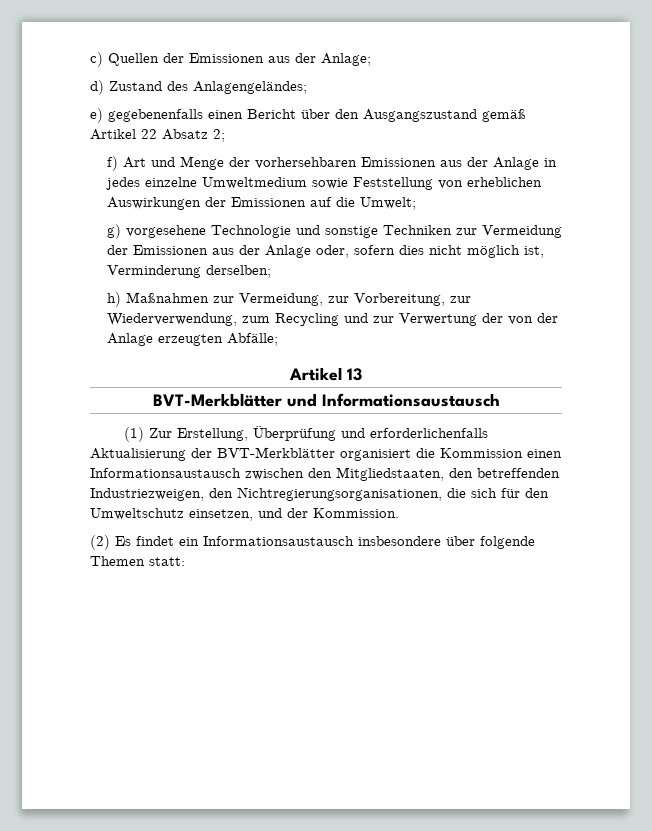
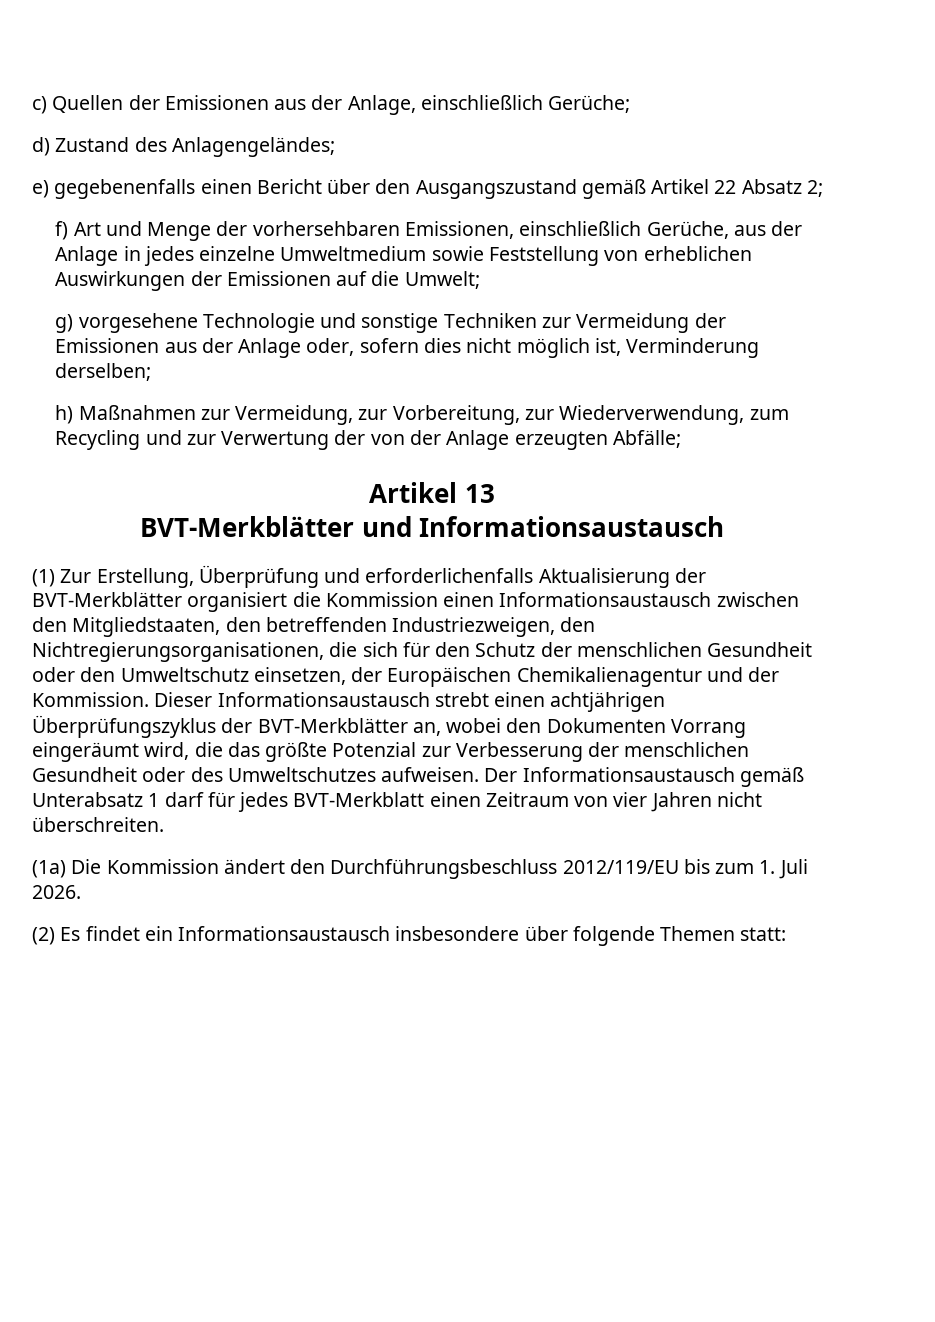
- c) Quellen der Emissionen aus der Anlage;
+ c) Quellen der Emissionen aus der Anlage, einschließlich Gerüche;
- f) Art und Menge der vorhersehbaren Emissionen aus der Anlage in jedes einzelne Umweltmedium sowie Feststellung von erheblichen Auswirkungen der Emissionen auf die Umwelt;
+ f) Art und Menge der vorhersehbaren Emissionen, einschließlich Gerüche, aus der Anlage in jedes einzelne Umweltmedium sowie Feststellung von erheblichen Auswirkungen der Emissionen auf die Umwelt;
- (1) Zur Erstellung, Überprüfung und erforderlichenfalls Aktualisierung der BVT-Merkblätter organisiert die Kommission einen Informationsaustausch zwischen den Mitgliedstaaten, den betreffenden Industriezweigen, den Nichtregierungsorganisationen, die sich für den Umweltschutz einsetzen, und der Kommission.
+ (1) Zur Erstellung, Überprüfung und erforderlichenfalls Aktualisierung der BVT-Merkblätter organisiert die Kommission einen Informationsaustausch zwischen den Mitgliedstaaten, den betreffenden Industriezweigen, den Nichtregierungsorganisationen, die sich für den Schutz der menschlichen Gesundheit oder den Umweltschutz einsetzen, der Europäischen Chemikalienagentur und der Kommission. Dieser Informationsaustausch strebt einen achtjährigen Überprüfungszyklus der BVT-Merkblätter an, wobei den Dokumenten Vorrang eingeräumt wird, die das größte Potenzial zur Verbesserung der menschlichen Gesundheit oder des Umweltschutzes aufweisen. Der Informationsaustausch gemäß Unterabsatz 1 darf für jedes BVT-Merkblatt einen Zeitraum von vier Jahren nicht überschreiten.
+ (1a) Die Kommission ändert den Durchführungsbeschluss 2012/119/EU bis zum 1. Juli 2026.

